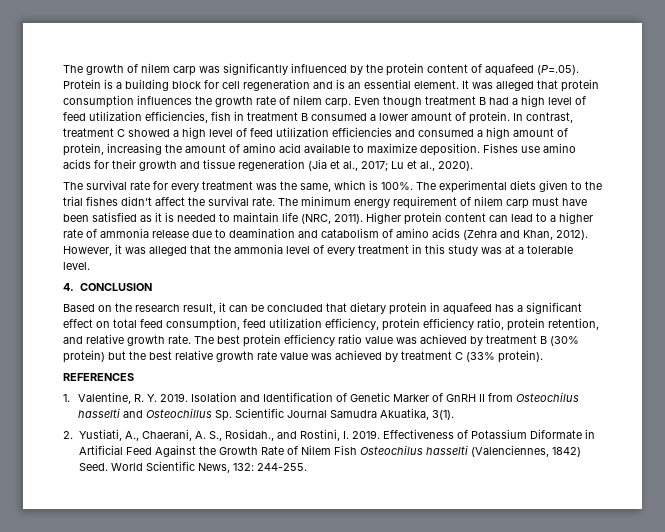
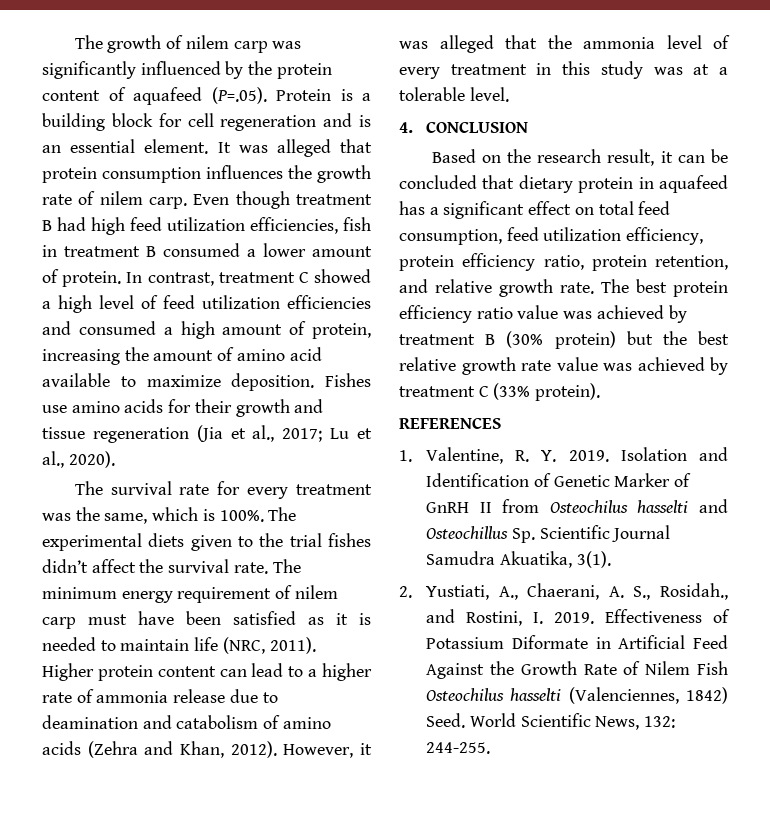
- Even though treatment B had a high level of feed utilization efficiencies, fish in treatment B consumed a lower amount of protein.
+ Even though treatment B had high feed utilization efficiencies, fish in treatment B consumed a lower amount of protein.

